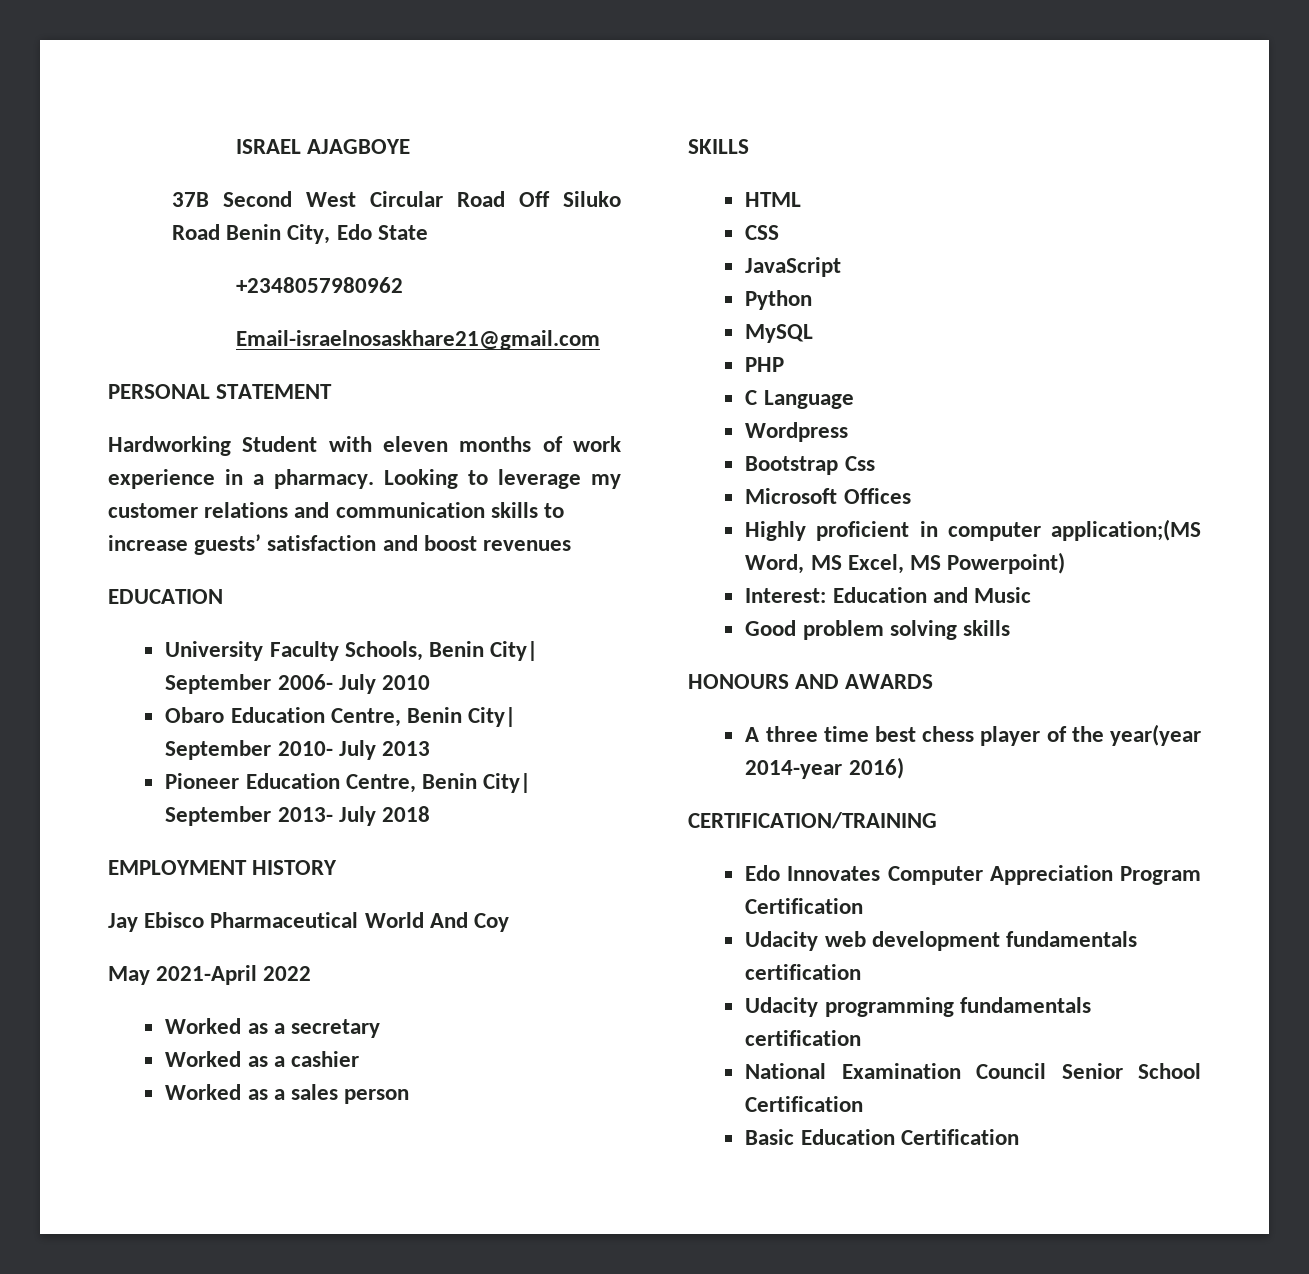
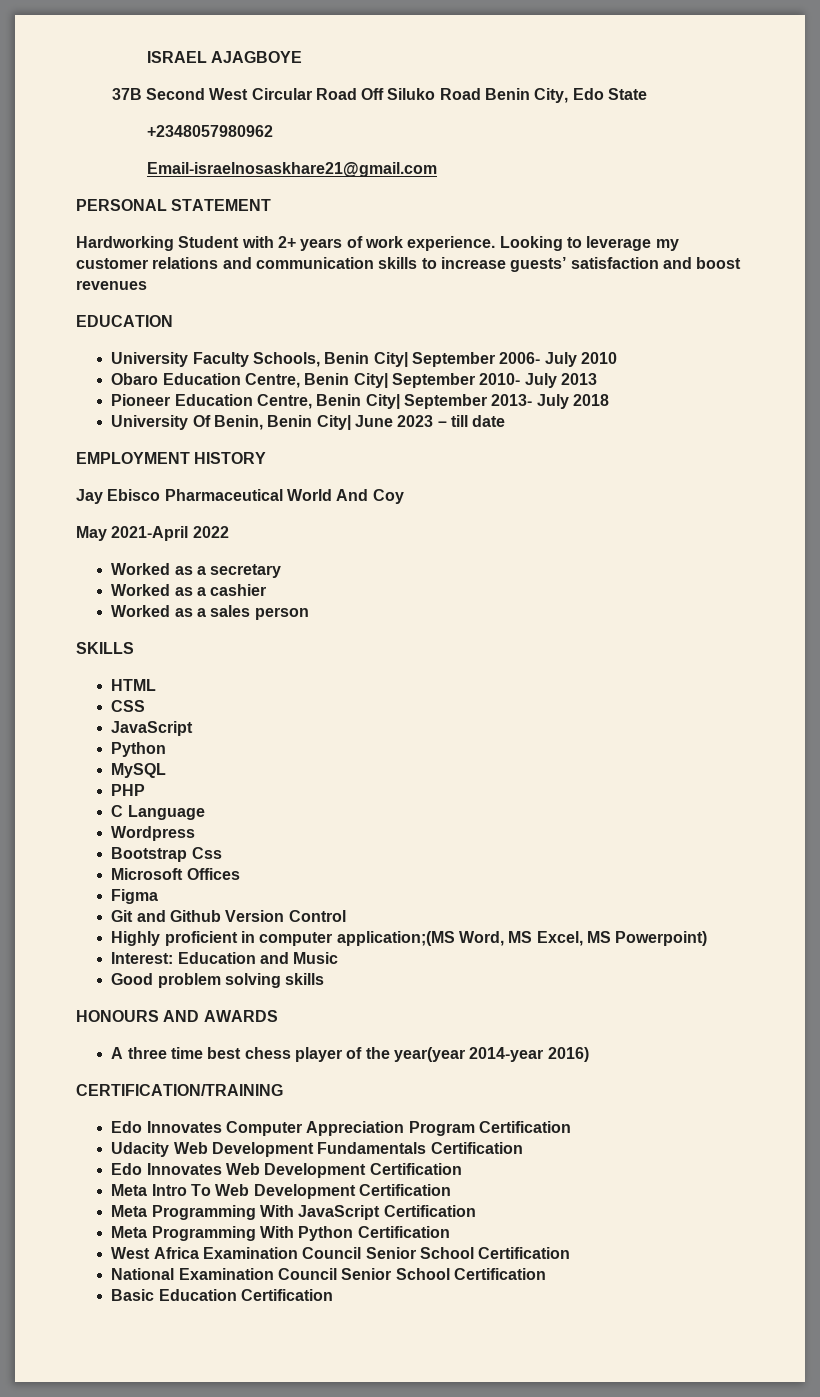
- Hardworking Student with eleven months of work experience in a pharmacy.
+ Hardworking Student with 2+ years of work experience.
+ University Of Benin, Benin City| June 2023 – till date
+ Figma
+ Git and Github Version Control
- Udacity web development fundamentals certification
- Udacity programming fundamentals certification
+ Udacity Web Development Fundamentals Certification
+ Edo Innovates Web Development Certification
+ Meta Intro To Web Development Certification
+ Meta Programming With JavaScript Certification
+ Meta Programming With Python Certification
+ West Africa Examination Council Senior School Certification

